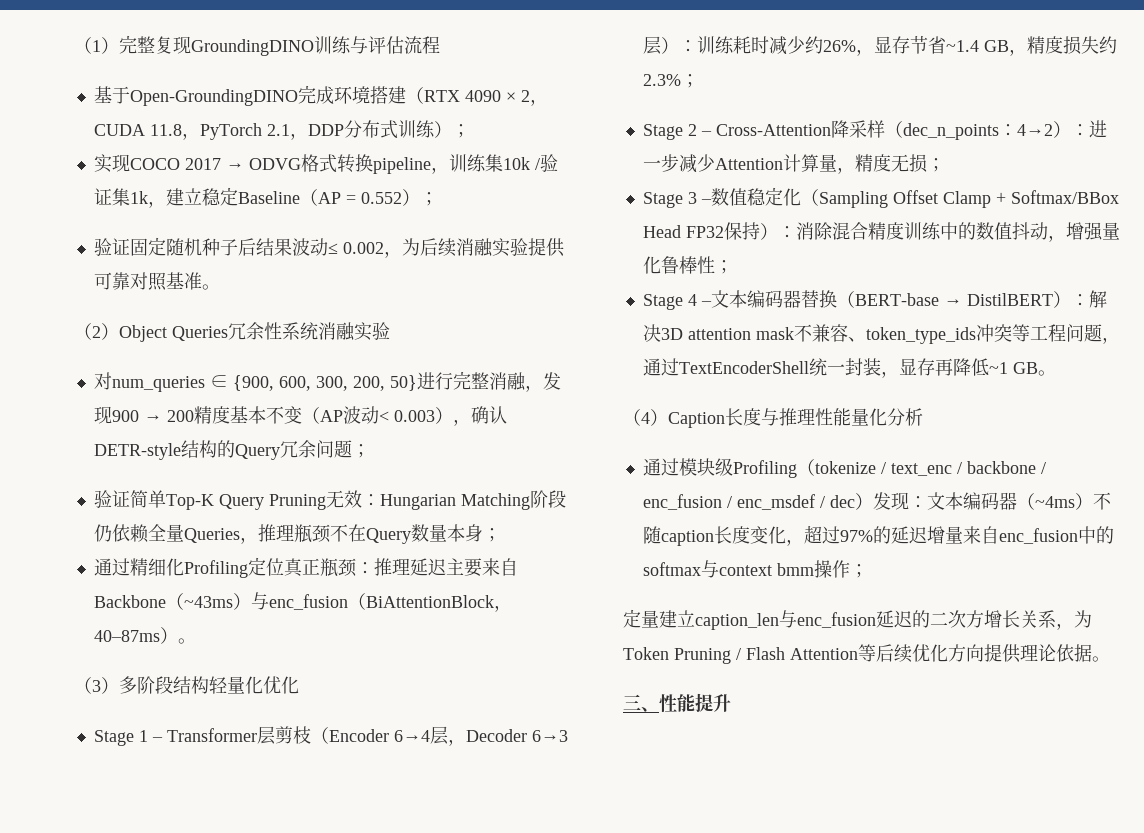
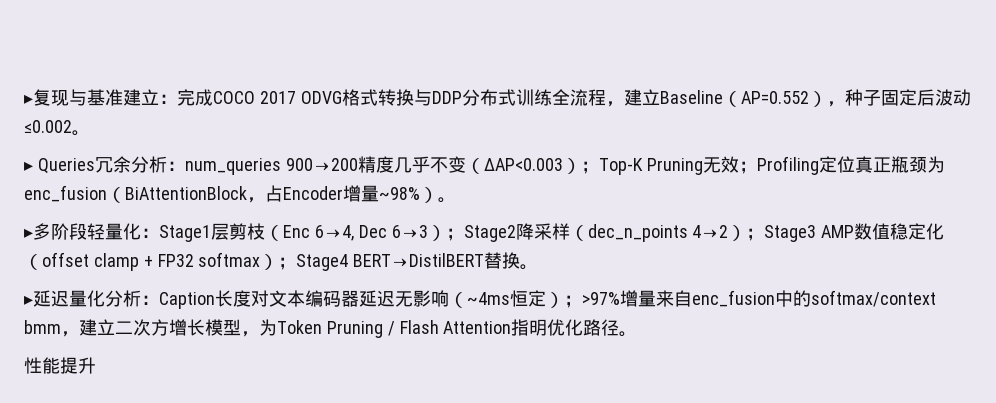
- （1）完整复现GroundingDINO训练与评估流程
- 基于Open-GroundingDINO完成环境搭建（RTX 4090 × 2，CUDA 11.8，PyTorch 2.1，DDP分布式训练）；
- 实现COCO 2017 → ODVG格式转换pipeline，训练集10k /验证集1k，建立稳定Baseline（AP = 0.552）；
- 验证固定随机种子后结果波动≤ 0.002，为后续消融实验提供可靠对照基准。
- （2）Object Queries冗余性系统消融实验
- 对num_queries ∈ {900, 600, 300, 200, 50}进行完整消融，发现900 → 200精度基本不变（AP波动< 0.003），确认DETR-style结构的Query冗余问题；
- 验证简单Top-K Query Pruning无效：Hungarian Matching阶段仍依赖全量Queries，推理瓶颈不在Query数量本身；
- 通过精细化Profiling定位真正瓶颈：推理延迟主要来自Backbone（~43ms）与enc_fusion（BiAttentionBlock，40–87ms）。
- （3）多阶段结构轻量化优化
- Stage 1 – Transformer层剪枝（Encoder 6→4层，Decoder 6→3层）：训练耗时减少约26%，显存节省~1.4 GB，精度损失约2.3%；
- Stage 2 – Cross-Attention降采样（dec_n_points：4→2）：进一步减少Attention计算量，精度无损；
- Stage 3 –数值稳定化（Sampling Offset Clamp + Softmax/BBox Head FP32保持）：消除混合精度训练中的数值抖动，增强量化鲁棒性；
- Stage 4 –文本编码器替换（BERT-base → DistilBERT）：解决3D attention mask不兼容、token_type_ids冲突等工程问题，通过TextEncoderShell统一封装，显存再降低~1 GB。
- （4）Caption长度与推理性能量化分析
- 通过模块级Profiling（tokenize / text_enc / backbone / enc_fusion / enc_msdef / dec）发现：文本编码器（~4ms）不随caption长度变化，超过97%的延迟增量来自enc_fusion中的softmax与context bmm操作；
- 定量建立caption_len与enc_fusion延迟的二次方增长关系，为Token Pruning / Flash Attention等后续优化方向提供理论依据。
- 三、性能提升
+ ▸复现与基准建立：完成COCO 2017 ODVG格式转换与DDP分布式训练全流程，建立Baseline（AP=0.552），种子固定后波动≤0.002。
+ ▸ Queries冗余分析：num_queries 900→200精度几乎不变（ΔAP<0.003）；Top-K Pruning无效；Profiling定位真正瓶颈为enc_fusion（BiAttentionBlock，占Encoder增量~98%）。
+ ▸多阶段轻量化：Stage1层剪枝（Enc 6→4, Dec 6→3）；Stage2降采样（dec_n_points 4→2）；Stage3 AMP数值稳定化（offset clamp + FP32 softmax）；Stage4 BERT→DistilBERT替换。
+ ▸延迟量化分析：Caption长度对文本编码器延迟无影响（~4ms恒定）；>97%增量来自enc_fusion中的softmax/context bmm，建立二次方增长模型，为Token Pruning / Flash Attention指明优化路径。
+ 性能提升

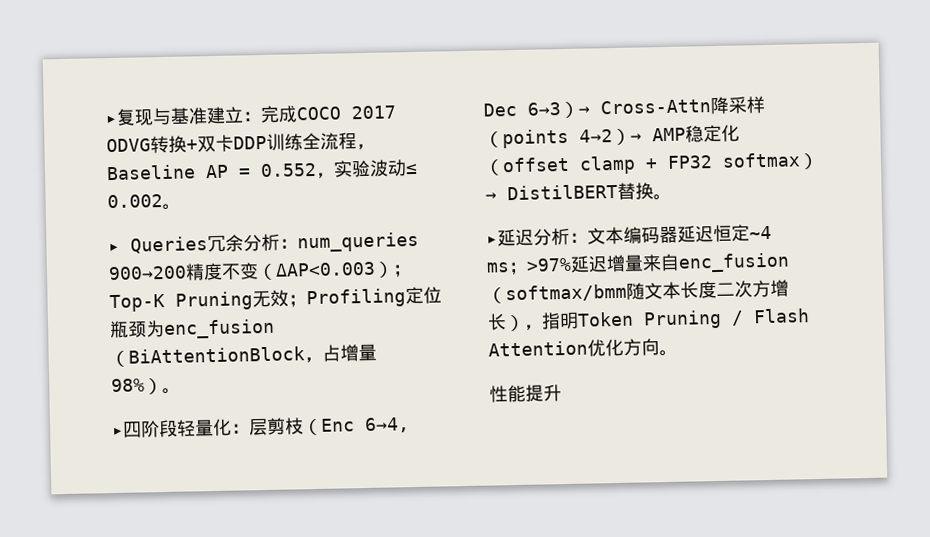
- ▸复现与基准建立：完成COCO 2017 ODVG格式转换与DDP分布式训练全流程，建立Baseline（AP=0.552），种子固定后波动≤0.002。
+ ▸复现与基准建立：完成COCO 2017 ODVG转换+双卡DDP训练全流程，Baseline AP = 0.552，实验波动≤ 0.002。
- ▸ Queries冗余分析：num_queries 900→200精度几乎不变（ΔAP<0.003）；Top-K Pruning无效；Profiling定位真正瓶颈为enc_fusion（BiAttentionBlock，占Encoder增量~98%）。
+ ▸ Queries冗余分析：num_queries 900→200精度不变（ΔAP<0.003）；Top-K Pruning无效；Profiling定位瓶颈为enc_fusion（BiAttentionBlock，占增量98%）。
- ▸多阶段轻量化：Stage1层剪枝（Enc 6→4, Dec 6→3）；Stage2降采样（dec_n_points 4→2）；Stage3 AMP数值稳定化（offset clamp + FP32 softmax）；Stage4 BERT→DistilBERT替换。
+ ▸四阶段轻量化：层剪枝（Enc 6→4, Dec 6→3）→ Cross-Attn降采样（points 4→2）→ AMP稳定化（offset clamp + FP32 softmax）→ DistilBERT替换。
- ▸延迟量化分析：Caption长度对文本编码器延迟无影响（~4ms恒定）；>97%增量来自enc_fusion中的softmax/context bmm，建立二次方增长模型，为Token Pruning / Flash Attention指明优化路径。
+ ▸延迟分析：文本编码器延迟恒定~4 ms；>97%延迟增量来自enc_fusion（softmax/bmm随文本长度二次方增长），指明Token Pruning / Flash Attention优化方向。

